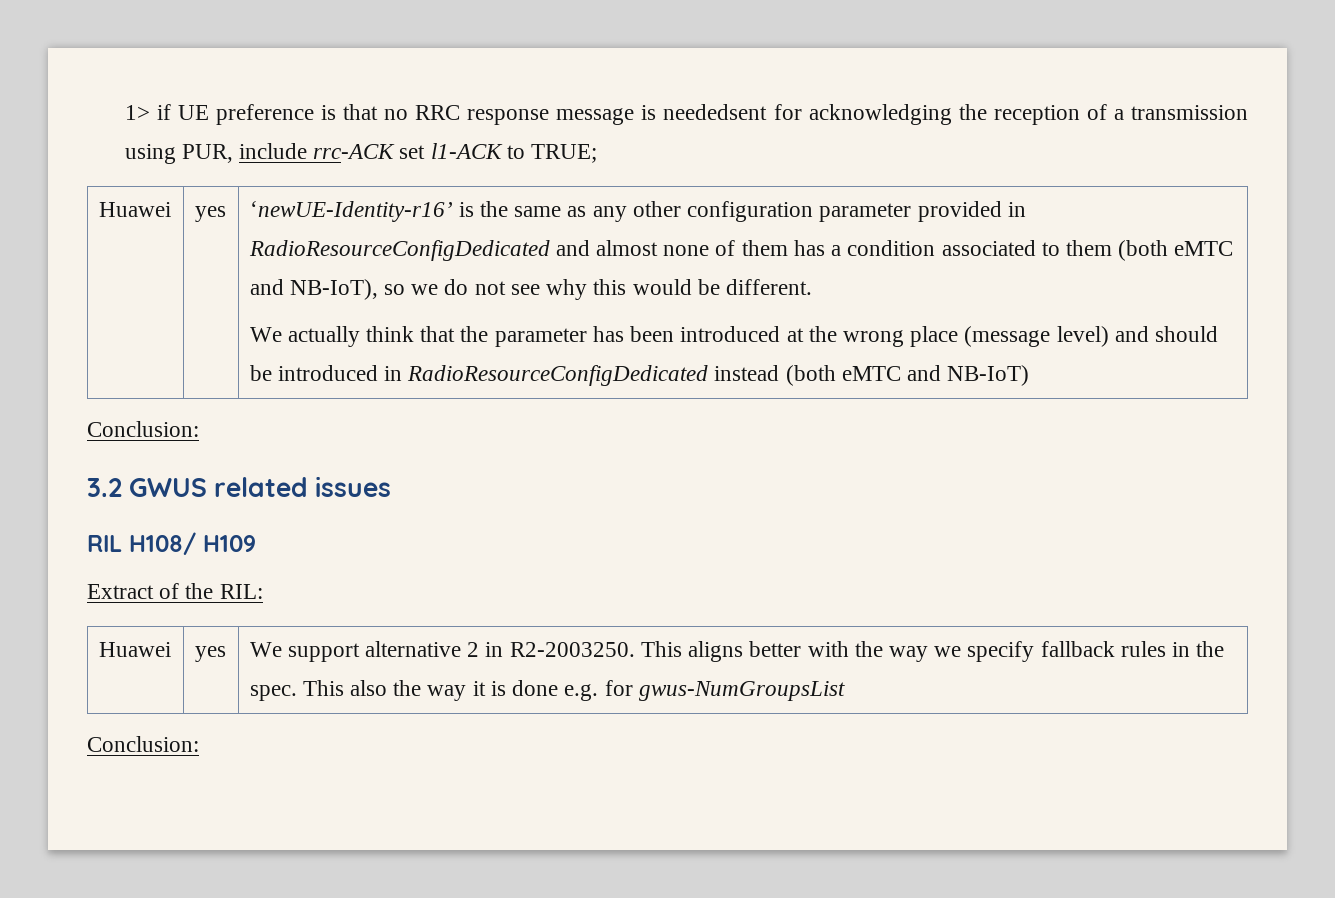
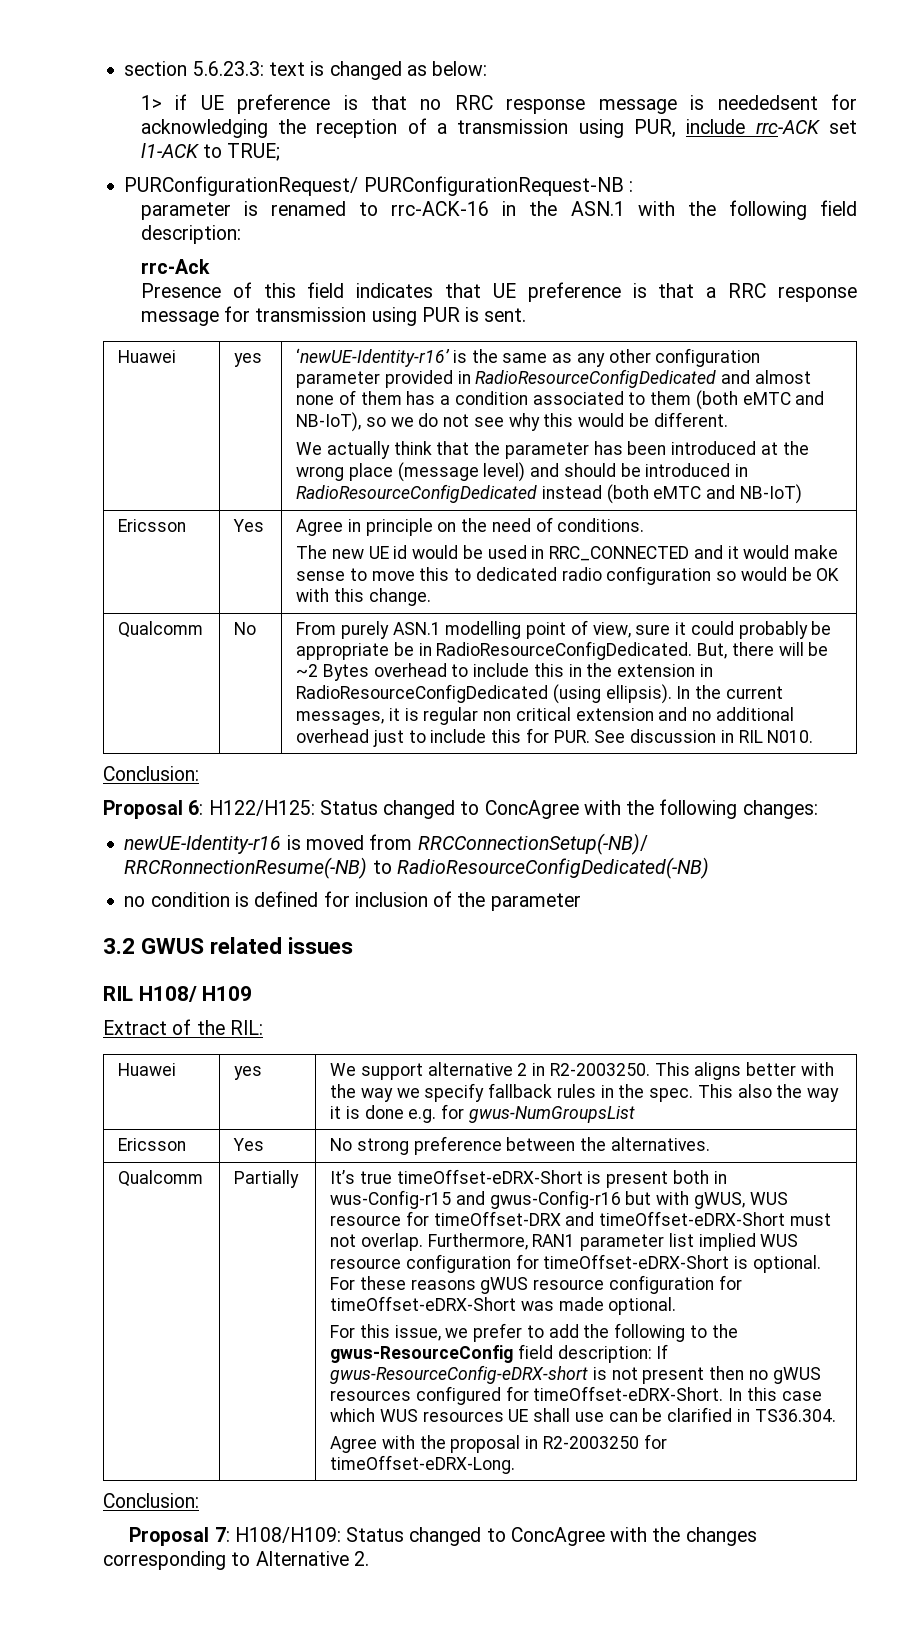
+ section 5.6.23.3: text is changed as below:
+ PURConfigurationRequest/ PURConfigurationRequest-NB :
+ parameter is renamed to rrc-ACK-16 in the ASN.1 with the following field description:
+ rrc-Ack
+ Presence of this field indicates that UE preference is that a RRC response message for transmission using PUR is sent.
  We actually think that the parameter has been introduced at the wrong place (message level) and should be introduced in RadioResourceConfigDedicated instead (both eMTC and NB-IoT)
+ Ericsson | Yes | Agree in principle on the need of conditions.
+ The new UE id would be used in RRC_CONNECTED and it would make sense to move this to dedicated radio configuration so would be OK with this change.
+ Qualcomm | No | From purely ASN.1 modelling point of view, sure it could probably be appropriate be in RadioResourceConfigDedicated. But, there will be ~2 Bytes overhead to include this in the extension in RadioResourceConfigDedicated (using ellipsis). In the current messages, it is regular non critical extension and no additional overhead just to include this for PUR. See discussion in RIL N010.
  Conclusion:
+ Proposal 6: H122/H125: Status changed to ConcAgree with the following changes:
+ newUE-Identity-r16 is moved from RRCConnectionSetup(-NB)/ RRCRonnectionResume(-NB) to RadioResourceConfigDedicated(-NB)
+ no condition is defined for inclusion of the parameter
  Huawei | yes | We support alternative 2 in R2-2003250. This aligns better with the way we specify fallback rules in the spec. This also the way it is done e.g. for gwus-NumGroupsList
+ Ericsson | Yes | No strong preference between the alternatives.
+ Qualcomm | Partially | It’s true timeOffset-eDRX-Short is present both in wus-Config-r15 and gwus-Config-r16 but with gWUS, WUS resource for timeOffset-DRX and timeOffset-eDRX-Short must not overlap. Furthermore, RAN1 parameter list implied WUS resource configuration for timeOffset-eDRX-Short is optional. For these reasons gWUS resource configuration for timeOffset-eDRX-Short was made optional.
+ For this issue, we prefer to add the following to the gwus-ResourceConfig field description: If gwus-ResourceConfig-eDRX-short is not present then no gWUS resources configured for timeOffset-eDRX-Short. In this case which WUS resources UE shall use can be clarified in TS36.304.
+ Agree with the proposal in R2-2003250 for timeOffset-eDRX-Long.
  Conclusion:
+ Proposal 7: H108/H109: Status changed to ConcAgree with the changes corresponding to Alternative 2.

